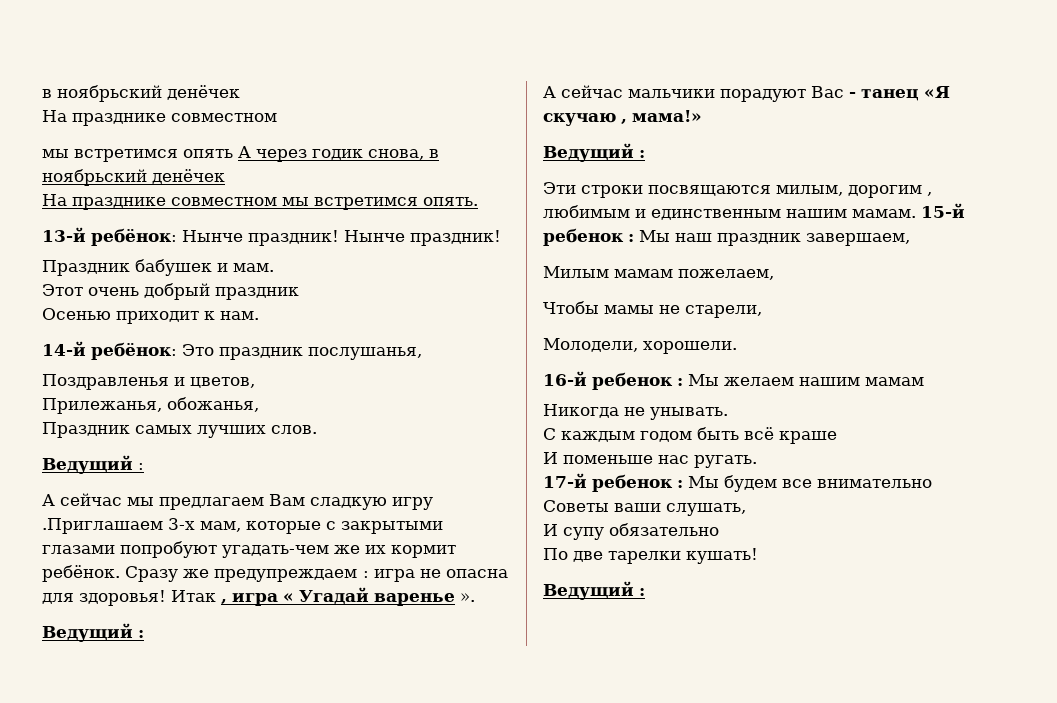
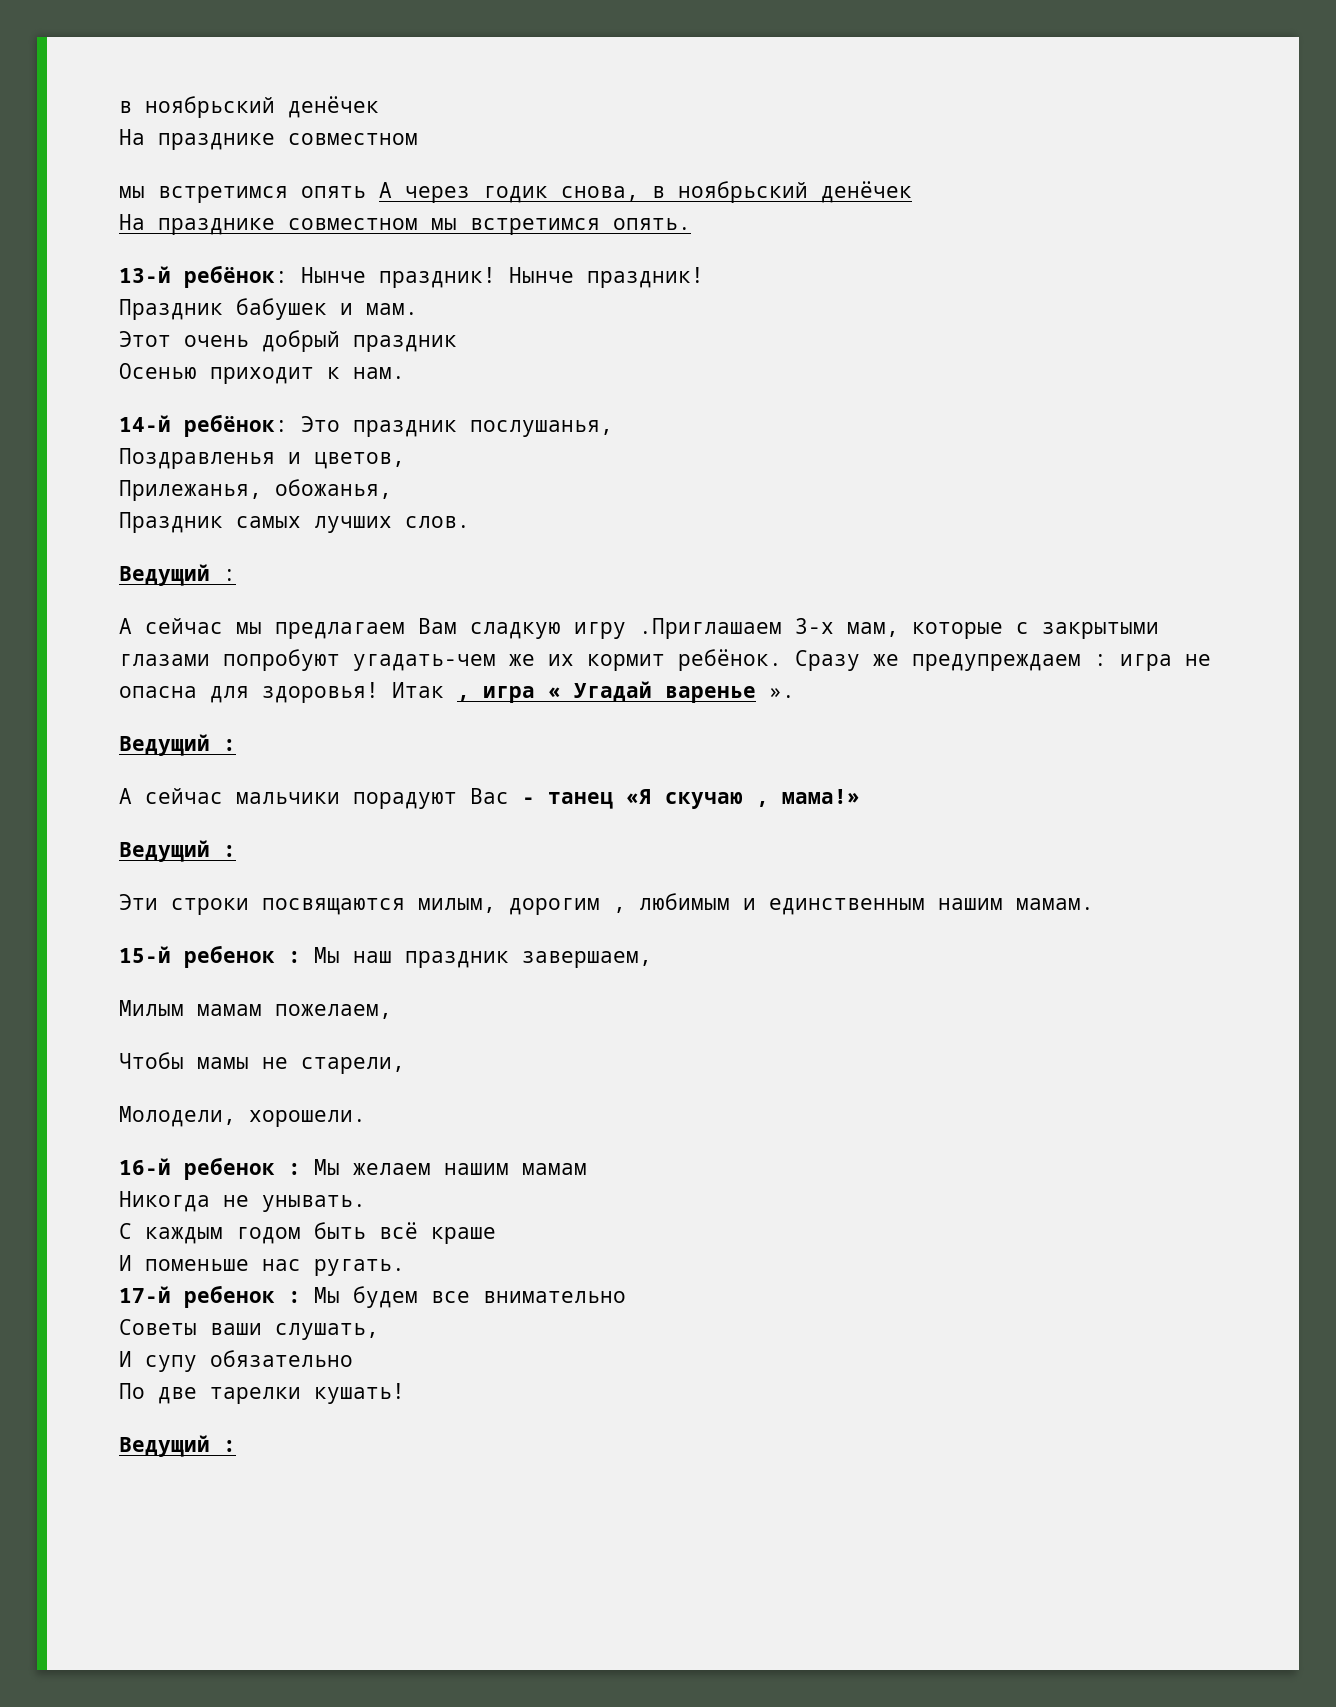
- Эти строки посвящаются милым, дорогим , любимым и единственным нашим мамам. 15-й ребенок : Мы наш праздник завершаем,
+ Эти строки посвящаются милым, дорогим , любимым и единственным нашим мамам.
+ 15-й ребенок : Мы наш праздник завершаем,

